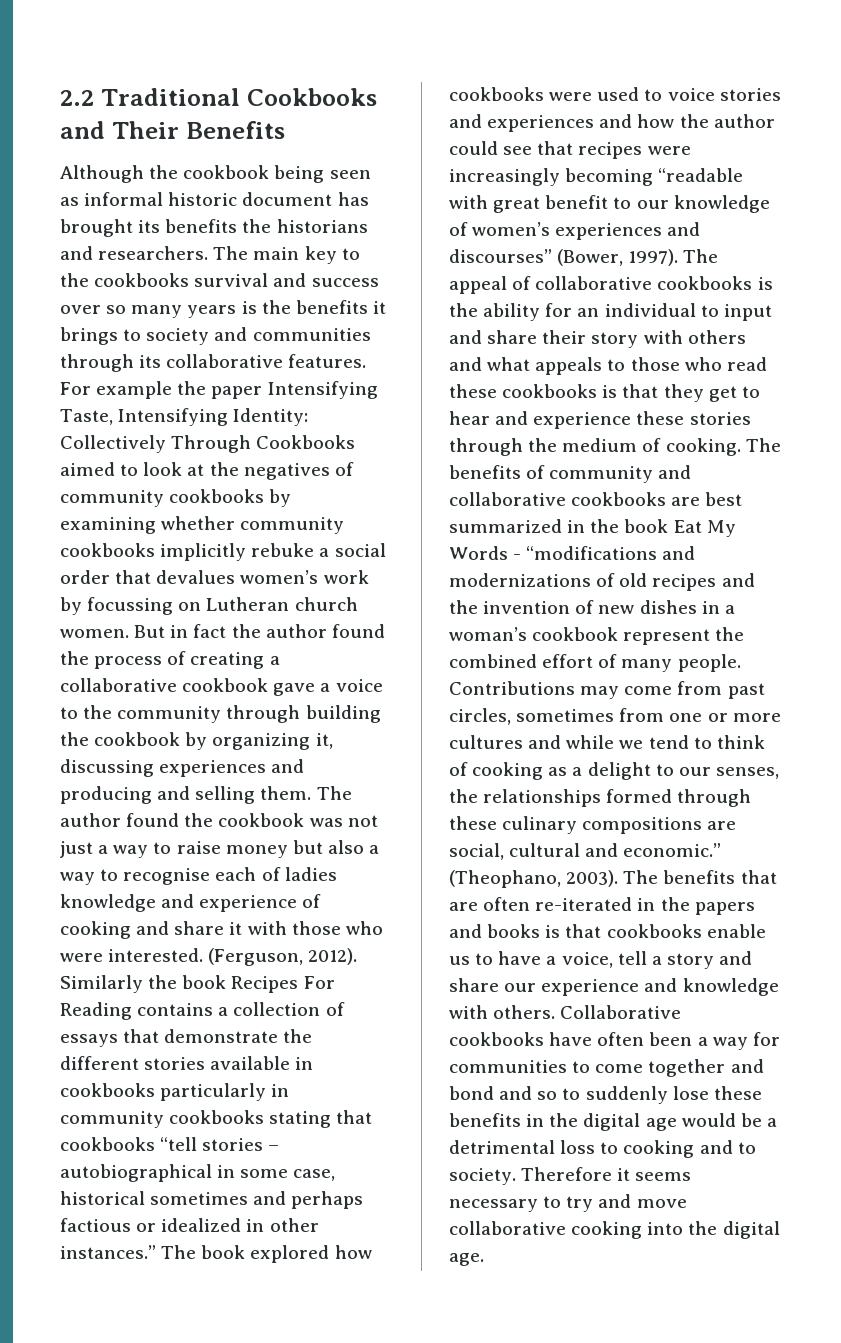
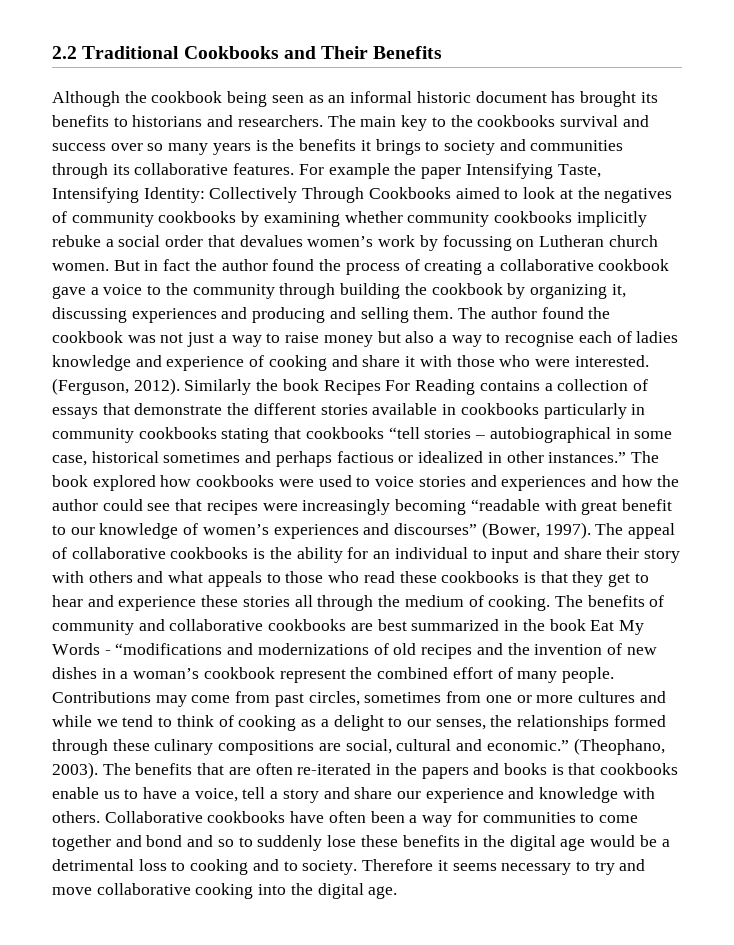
- Although the cookbook being seen as informal historic document has brought its benefits the historians and researchers.
+ Although the cookbook being seen as an informal historic document has brought its benefits to historians and researchers.
- The appeal of collaborative cookbooks is the ability for an individual to input and share their story with others and what appeals to those who read these cookbooks is that they get to hear and experience these stories through the medium of cooking.
+ The appeal of collaborative cookbooks is the ability for an individual to input and share their story with others and what appeals to those who read these cookbooks is that they get to hear and experience these stories all through the medium of cooking.

